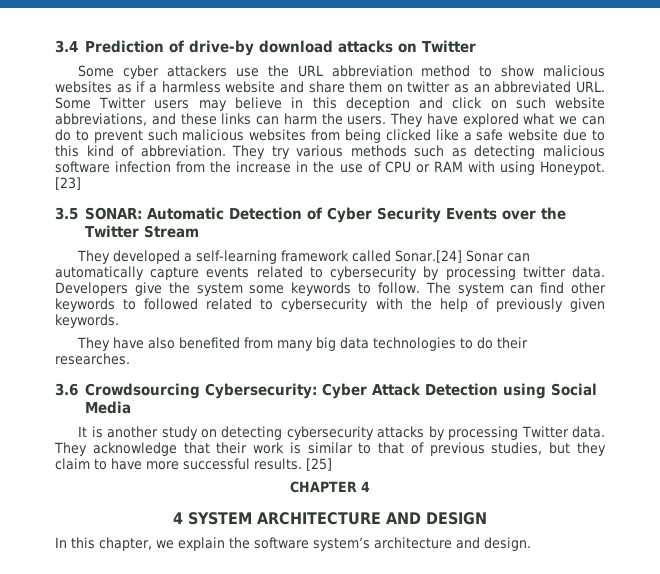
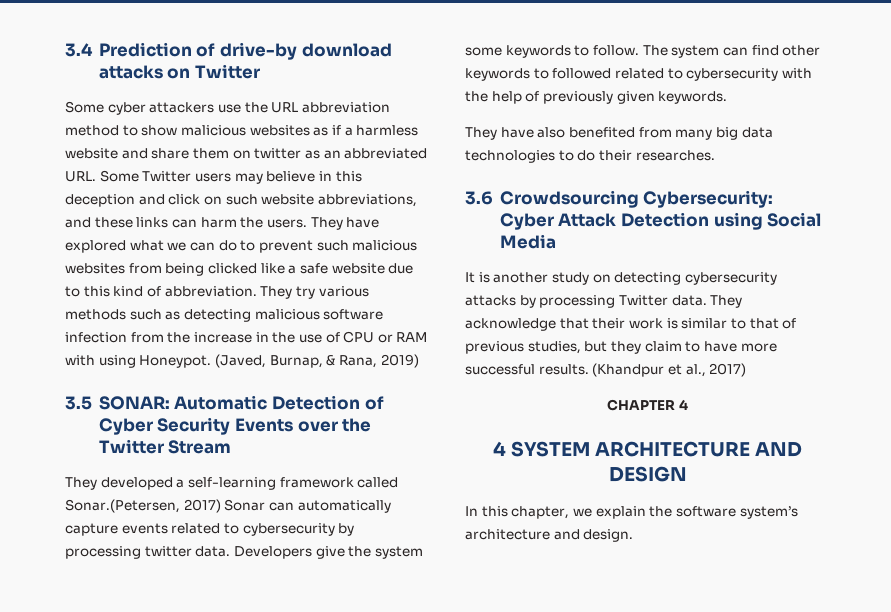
- [23]
+ (Javed, Burnap, & Rana, 2019)
- They developed a self-learning framework called Sonar.[24] Sonar can automatically capture events related to cybersecurity by processing twitter data.
+ They developed a self-learning framework called Sonar.(Petersen, 2017) Sonar can automatically capture events related to cybersecurity by processing twitter data.
- [25]
+ (Khandpur et al., 2017)

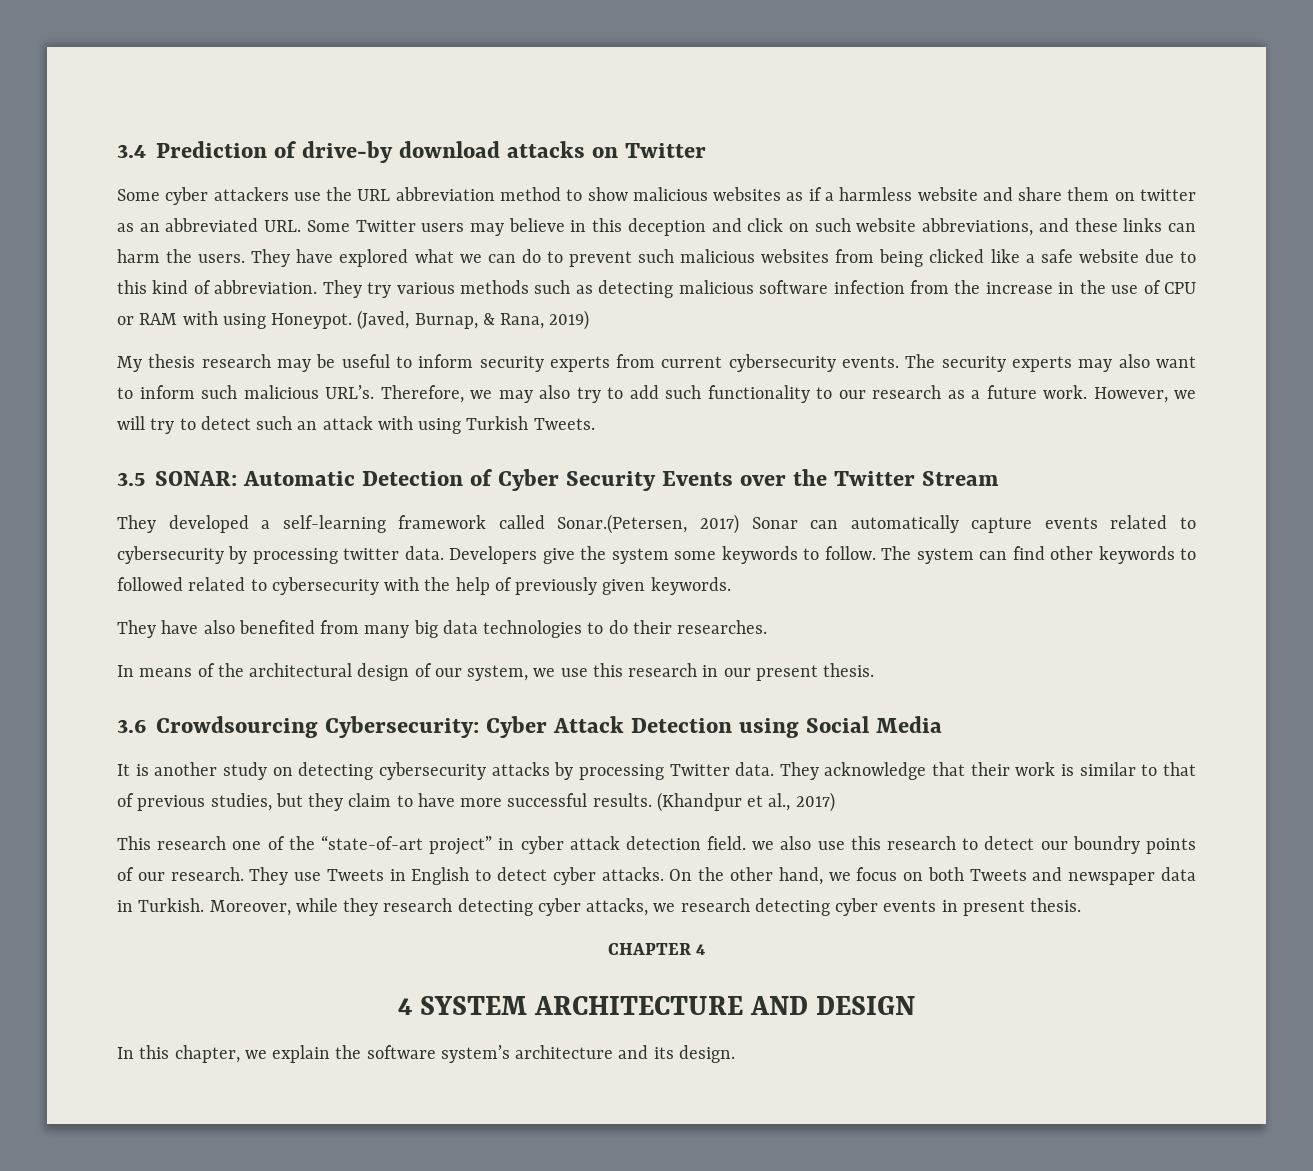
+ My thesis research may be useful to inform security experts from current cybersecurity events. The security experts may also want to inform such malicious URL’s. Therefore, we may also try to add such functionality to our research as a future work. However, we will try to detect such an attack with using Turkish Tweets.
+ In means of the architectural design of our system, we use this research in our present thesis.
+ This research one of the “state-of-art project” in cyber attack detection field. we also use this research to detect our boundry points of our research. They use Tweets in English to detect cyber attacks. On the other hand, we focus on both Tweets and newspaper data in Turkish. Moreover, while they research detecting cyber attacks, we research detecting cyber events in present thesis.
- In this chapter, we explain the software system’s architecture and design.
+ In this chapter, we explain the software system’s architecture and its design.

